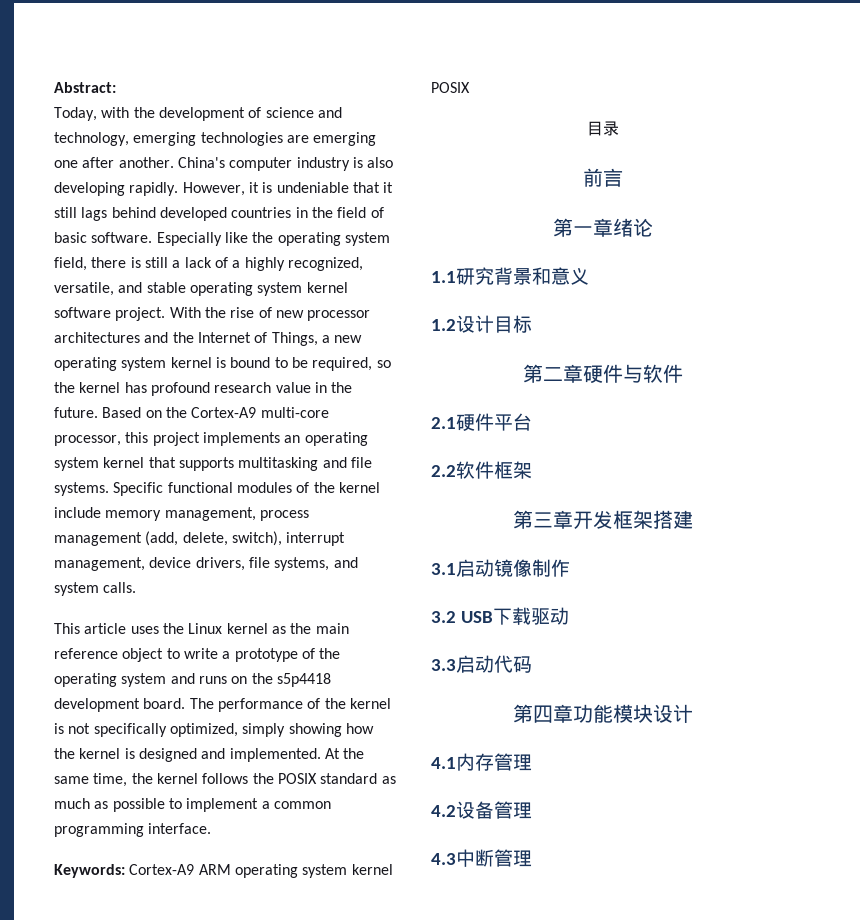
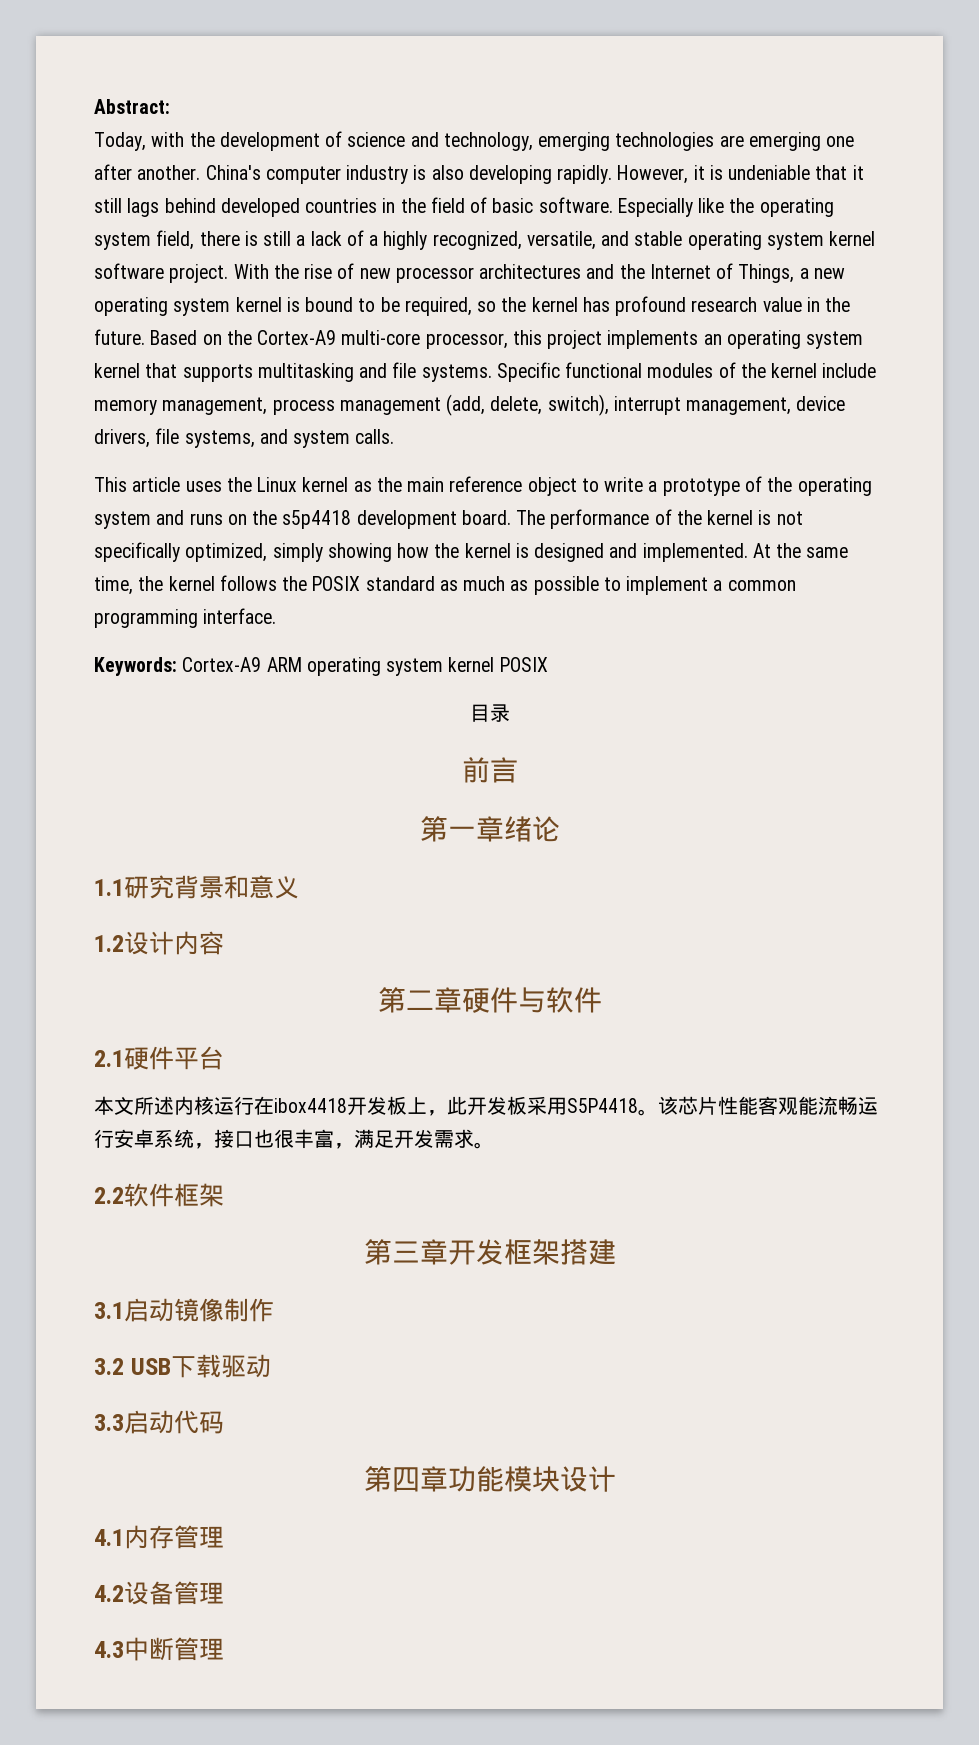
- 1.2设计目标
+ 1.2设计内容
+ 本文所述内核运行在ibox4418开发板上，此开发板采用S5P4418。该芯片性能客观能流畅运行安卓系统，接口也很丰富，满足开发需求。

